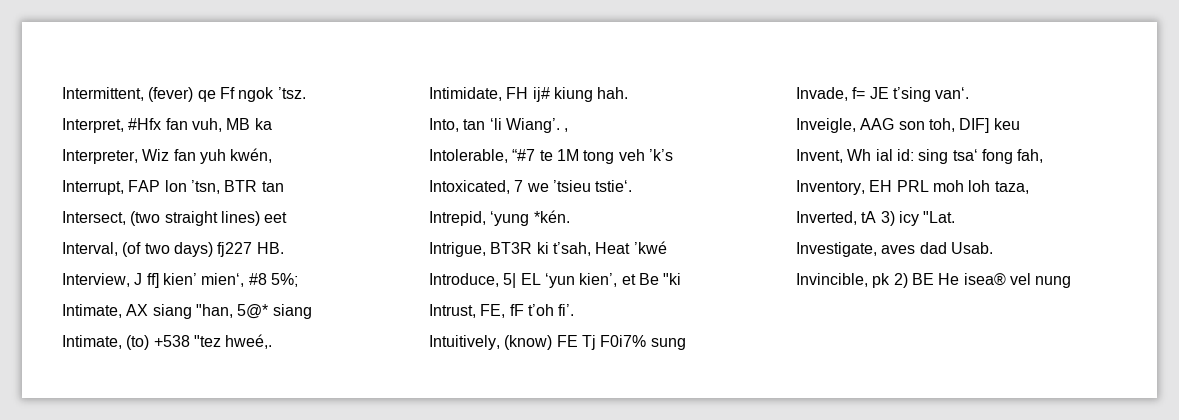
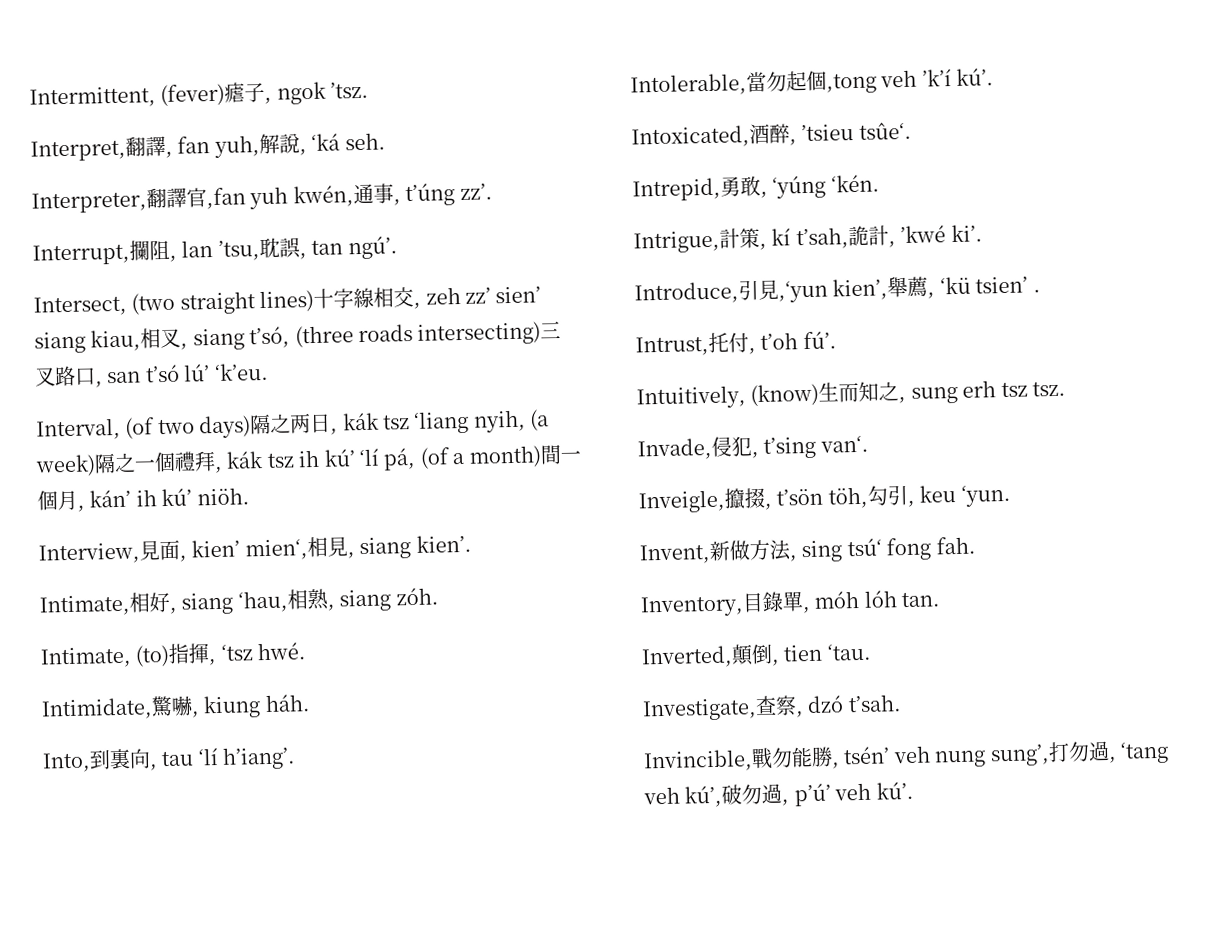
- Intermittent, (fever) qe Ff ngok ’tsz.
+ Intermittent, (fever)瘧子, ngok ’tsz.
- Interpret, #Hfx fan vuh, MB ka
+ Interpret,翻譯, fan yuh,解說, ‘ká seh.
- Interpreter, Wiz fan yuh kwén,
- Interrupt, FAP lon ’tsn, BTR tan
+ Interpreter,翻譯官,fan yuh kwén,通事, t’úng zz’.
+ Interrupt,攔阻, lan ’tsu,耽誤, tan ngú’.
- Intersect, (two straight lines) eet
- Interval, (of two days) fj227 HB.
- Interview, J ff] kien’ mien‘, #8 5%;
- Intimate, AX siang "han, 5@* siang
+ Intersect, (two straight lines)十字線相交, zeh zz’ sien’ siang kiau,相叉, siang t’só, (three roads intersecting)三叉路口, san t’só lú’ ‘k’eu.
+ Interval, (of two days)隔之两日, kák tsz ‘liang nyih, (a week)隔之一個禮拜, kák tsz ih kú’ ‘lí pá, (of a month)間一個月, kán’ ih kú’ niöh.
+ Interview,見面, kien’ mien‘,相見, siang kien’.
+ Intimate,相好, siang ‘hau,相熟, siang zóh.
- Intimate, (to) +538 "tez hweé,.
- Intimidate, FH ij# kiung hah.
- Into, tan ‘li Wiang’. ,
- Intolerable, “#7 te 1M tong veh ’k’s
- Intoxicated, 7 we ’tsieu tstie‘.
- Intrepid, ‘yung *kén.
- Intrigue, BT3R ki t’sah, Heat ’kwé
+ Intimate, (to)指揮, ‘tsz hwé.
+ Intimidate,驚嚇, kiung háh.
+ Into,到裏向, tau ‘lí h’iang’.
+ Intolerable,當勿起個,tong veh ’k’í kú’.
+ Intoxicated,酒醉, ’tsieu tsûe‘.
+ Intrepid,勇敢, ‘yúng ‘kén.
+ Intrigue,計策, kí t’sah,詭計, ’kwé ki’.
- Introduce, 5| EL ‘yun kien’, et Be "ki
- Intrust, FE, fF t’oh fi’.
- Intuitively, (know) FE Tj F0i7% sung
+ Introduce,引見,‘yun kien’,舉薦, ‘kü tsien’ .
+ Intrust,托付, t’oh fú’.
+ Intuitively, (know)生而知之, sung erh tsz tsz.
- Invade, f= JE t’sing van‘.
+ Invade,侵犯, t’sing van‘.
- Inveigle, AAG son toh, DIF] keu
+ Inveigle,攛掇, t’sön töh,勾引, keu ‘yun.
- Invent, Wh ial id: sing tsa‘ fong fah,
- Inventory, EH PRL moh loh taza,
- Inverted, tA 3) icy "Lat.
- Investigate, aves dad Usab.
- Invincible, pk 2) BE He isea® vel nung
+ Invent,新做方法, sing tsú‘ fong fah.
+ Inventory,目錄單, móh lóh tan.
+ Inverted,顛倒, tien ‘tau.
+ Investigate,查察, dzó t’sah.
+ Invincible,戰勿能勝, tsén’ veh nung sung’,打勿過, ‘tang veh kú’,破勿過, p’ú’ veh kú’.

